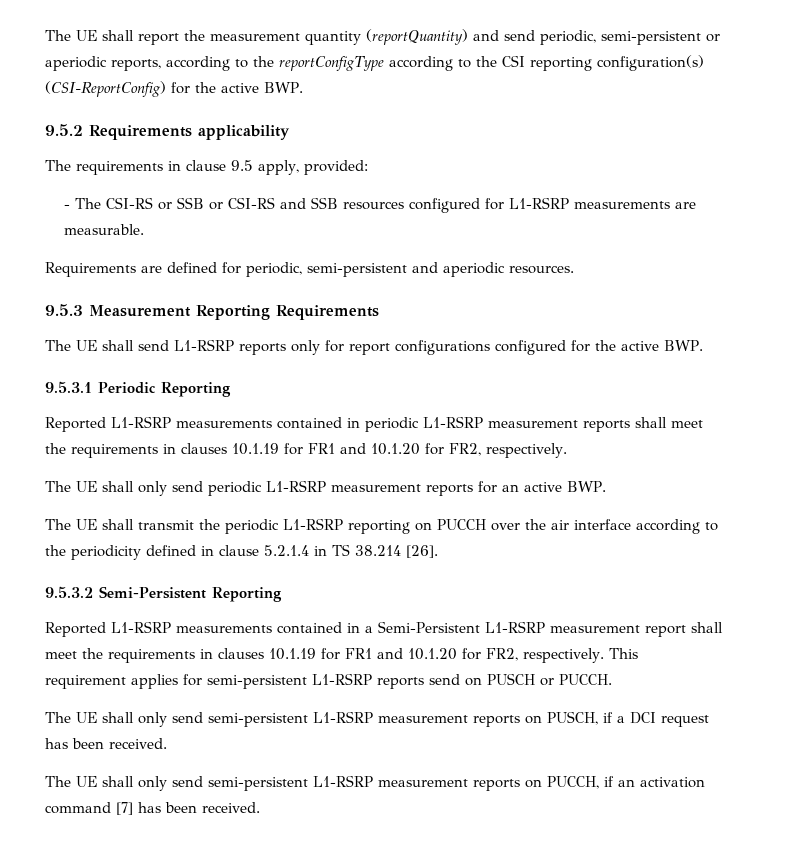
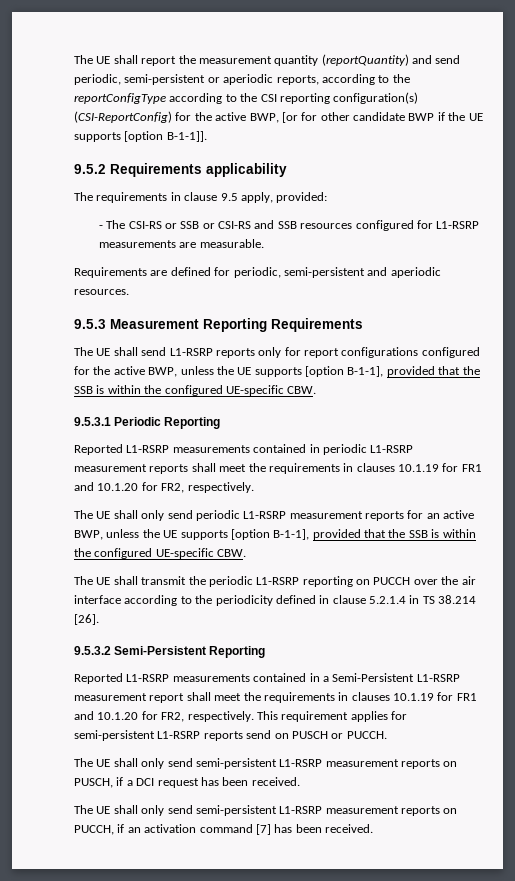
- The UE shall report the measurement quantity (reportQuantity) and send periodic, semi-persistent or aperiodic reports, according to the reportConfigType according to the CSI reporting configuration(s) (CSI-ReportConfig) for the active BWP.
+ The UE shall report the measurement quantity (reportQuantity) and send periodic, semi-persistent or aperiodic reports, according to the reportConfigType according to the CSI reporting configuration(s) (CSI-ReportConfig) for the active BWP, [or for other candidate BWP if the UE supports [option B-1-1]].
- The UE shall send L1-RSRP reports only for report configurations configured for the active BWP.
+ The UE shall send L1-RSRP reports only for report configurations configured for the active BWP, unless the UE supports [option B-1-1], provided that the SSB is within the configured UE-specific CBW.
- The UE shall only send periodic L1-RSRP measurement reports for an active BWP.
+ The UE shall only send periodic L1-RSRP measurement reports for an active BWP, unless the UE supports [option B-1-1], provided that the SSB is within the configured UE-specific CBW.

